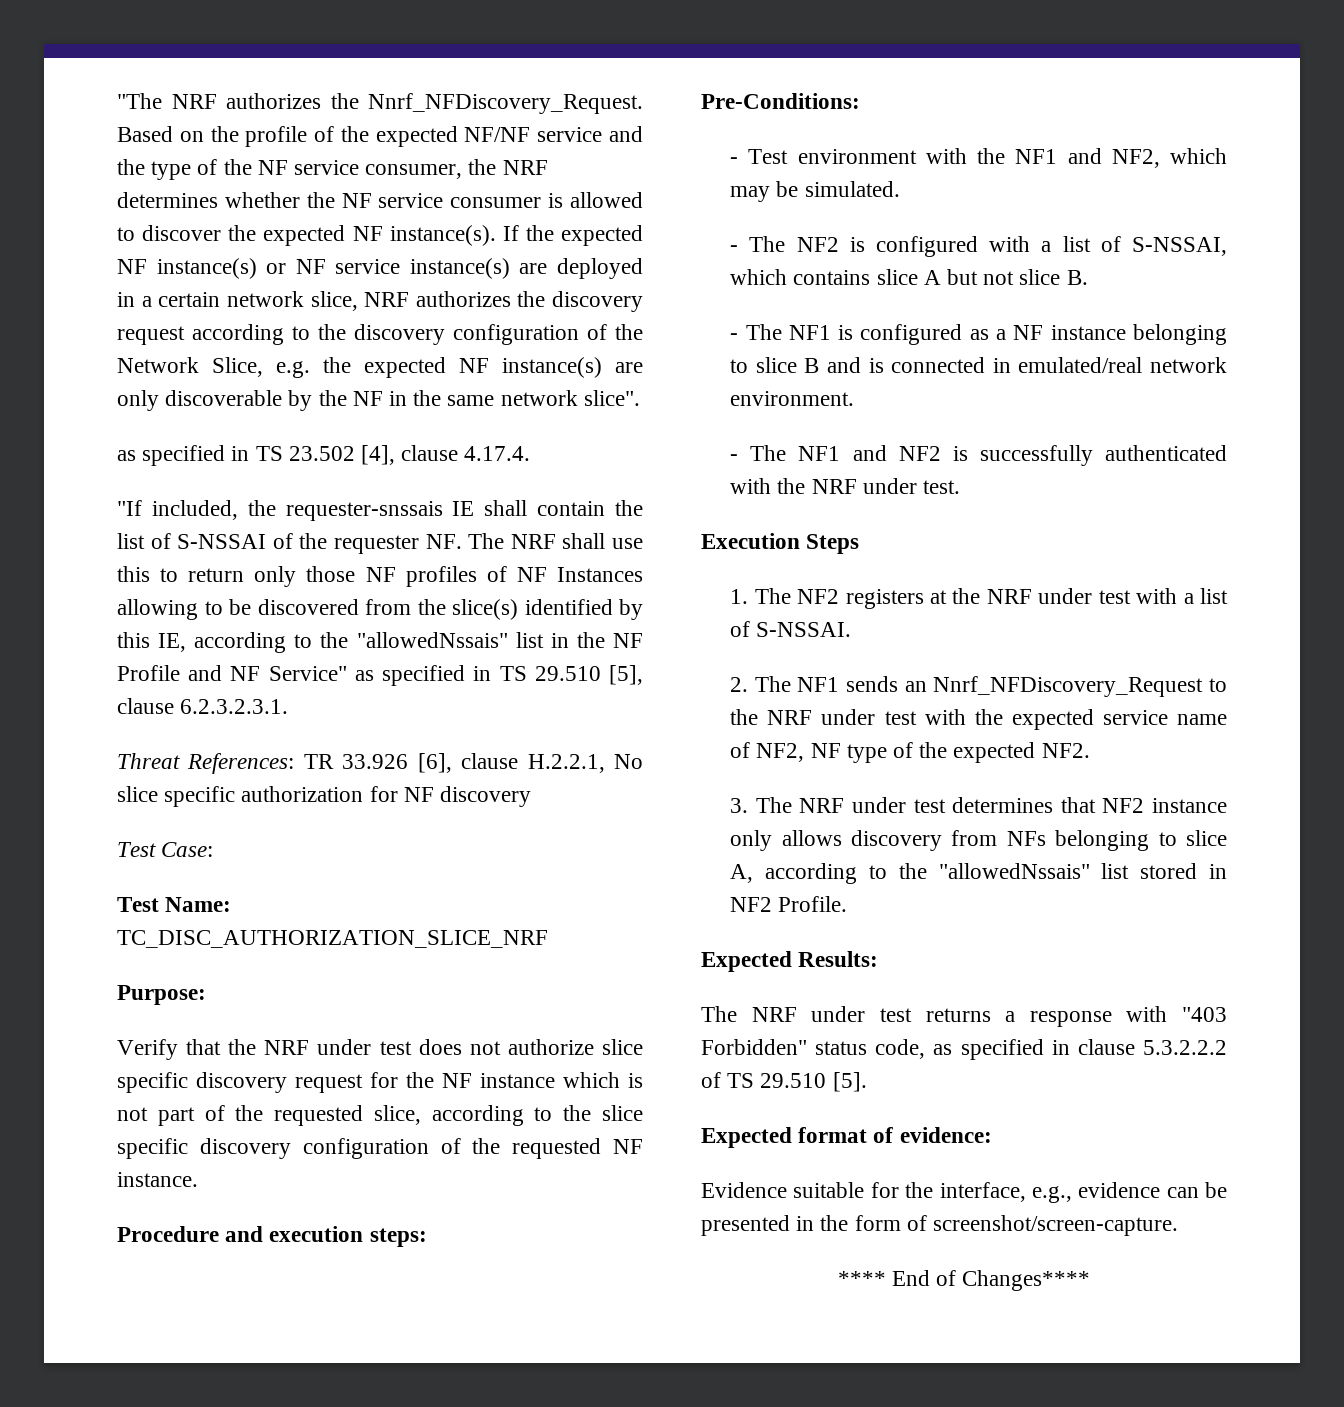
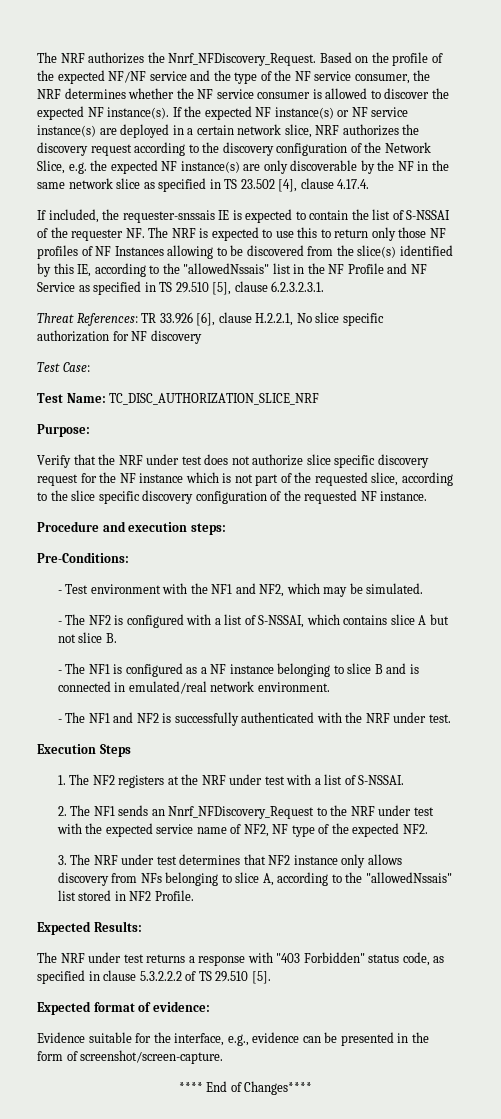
- "The NRF authorizes the Nnrf_NFDiscovery_Request.
+ The NRF authorizes the Nnrf_NFDiscovery_Request.
- If the expected NF instance(s) or NF service instance(s) are deployed in a certain network slice, NRF authorizes the discovery request according to the discovery configuration of the Network Slice, e.g. the expected NF instance(s) are only discoverable by the NF in the same network slice".
- as specified in TS 23.502 [4], clause 4.17.4.
+ If the expected NF instance(s) or NF service instance(s) are deployed in a certain network slice, NRF authorizes the discovery request according to the discovery configuration of the Network Slice, e.g. the expected NF instance(s) are only discoverable by the NF in the same network slice as specified in TS 23.502 [4], clause 4.17.4.
- "If included, the requester-snssais IE shall contain the list of S-NSSAI of the requester NF. The NRF shall use this to return only those NF profiles of NF Instances allowing to be discovered from the slice(s) identified by this IE, according to the "allowedNssais" list in the NF Profile and NF Service" as specified in TS 29.510 [5], clause 6.2.3.2.3.1.
+ If included, the requester-snssais IE is expected to contain the list of S-NSSAI of the requester NF. The NRF is expected to use this to return only those NF profiles of NF Instances allowing to be discovered from the slice(s) identified by this IE, according to the "allowedNssais" list in the NF Profile and NF Service as specified in TS 29.510 [5], clause 6.2.3.2.3.1.

